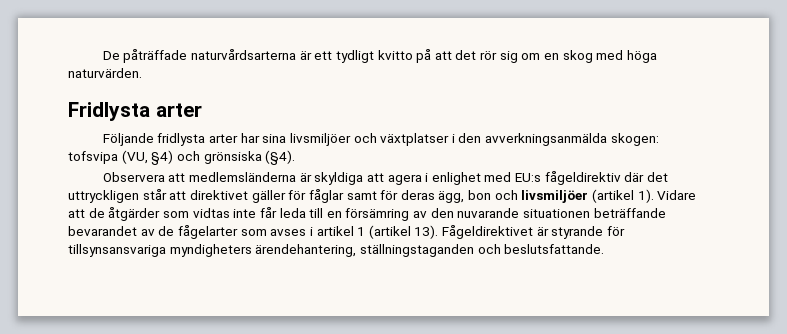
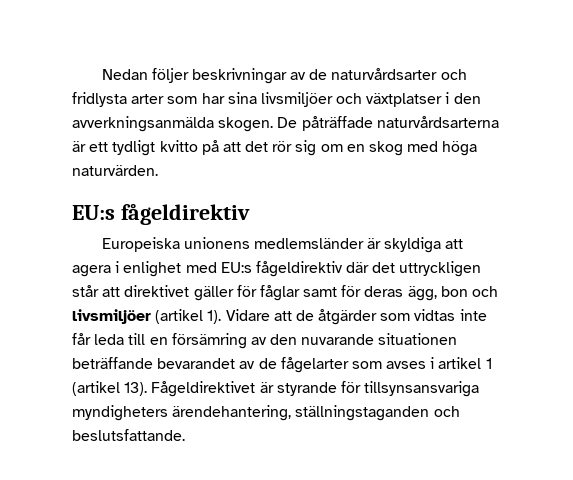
+ Nedan följer beskrivningar av de naturvårdsarter och fridlysta arter som har sina livsmiljöer och växtplatser i den avverkningsanmälda skogen.
  De påträffade naturvårdsarterna är ett tydligt kvitto på att det rör sig om en skog med höga naturvärden.
- Fridlysta arter
- Följande fridlysta arter har sina livsmiljöer och växtplatser i den avverkningsanmälda skogen: tofsvipa (VU, §4) och grönsiska (§4).
- Observera att medlemsländerna är skyldiga att agera i enlighet med EU:s fågeldirektiv där det uttryckligen står att direktivet gäller för fåglar samt för deras ägg, bon och livsmiljöer (artikel 1).
+ EU:s fågeldirektiv
+ Europeiska unionens medlemsländer är skyldiga att agera i enlighet med EU:s fågeldirektiv där det uttryckligen står att direktivet gäller för fåglar samt för deras ägg, bon och livsmiljöer (artikel 1).

